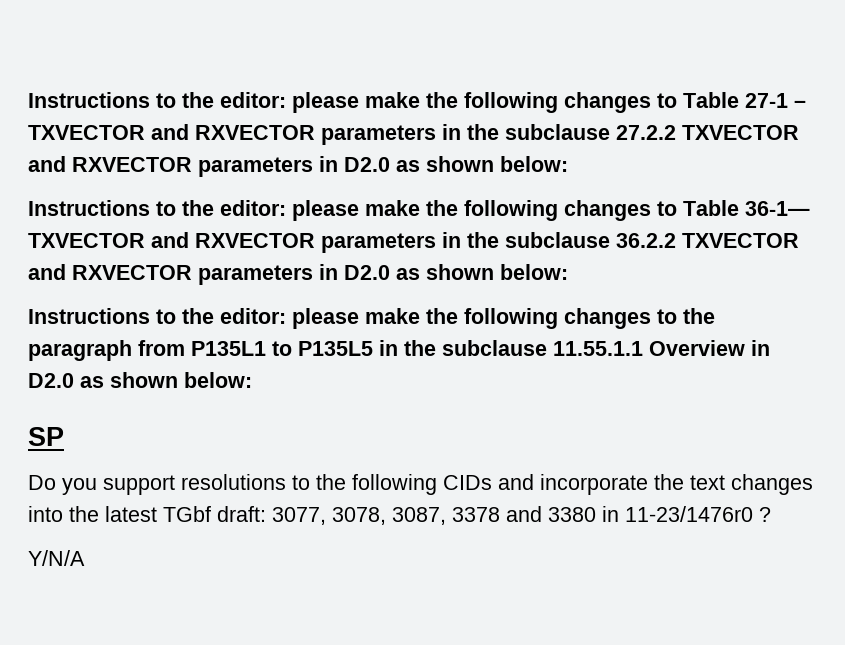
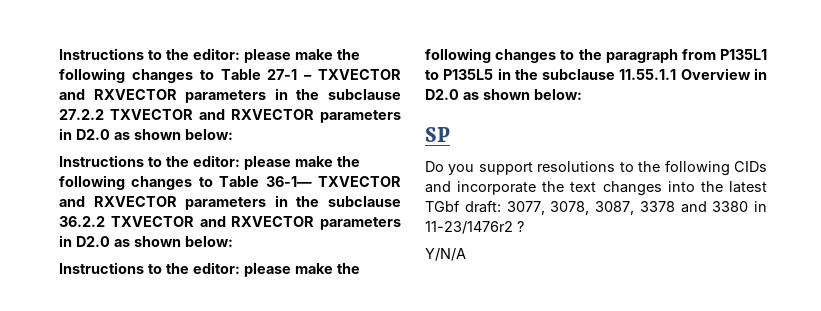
- Do you support resolutions to the following CIDs and incorporate the text changes into the latest TGbf draft: 3077, 3078, 3087, 3378 and 3380 in 11-23/1476r0 ?
+ Do you support resolutions to the following CIDs and incorporate the text changes into the latest TGbf draft: 3077, 3078, 3087, 3378 and 3380 in 11-23/1476r2 ?

